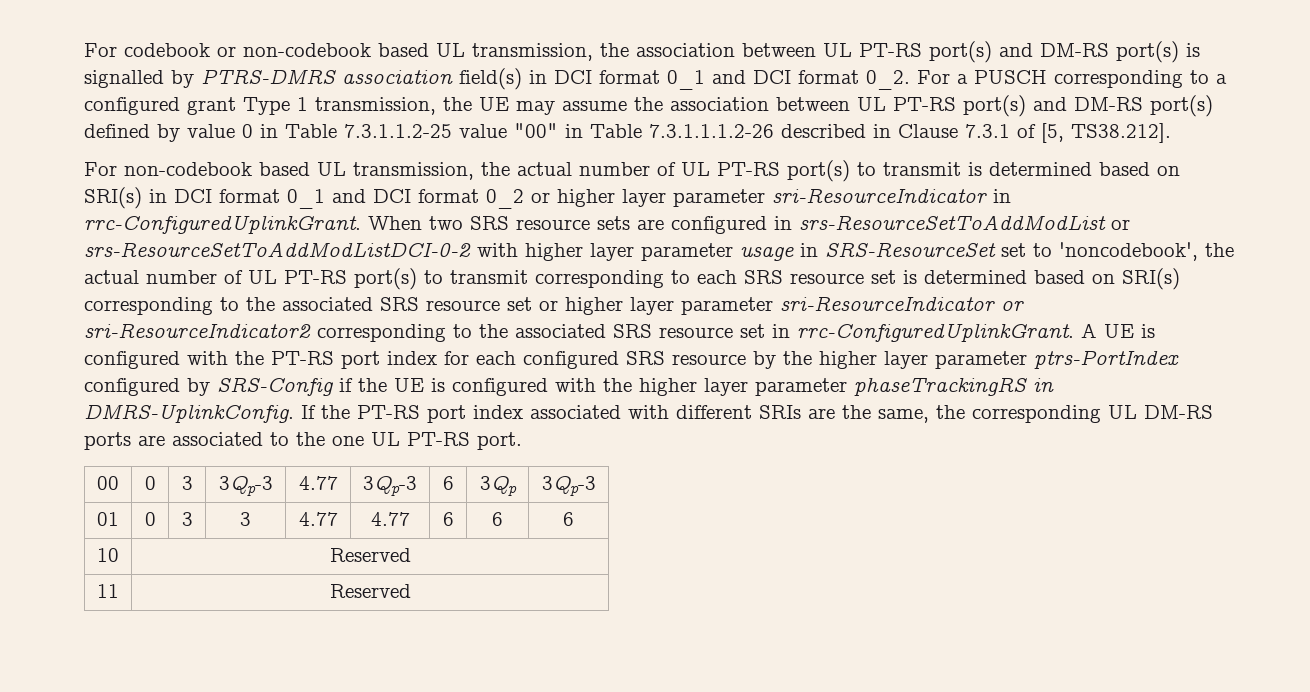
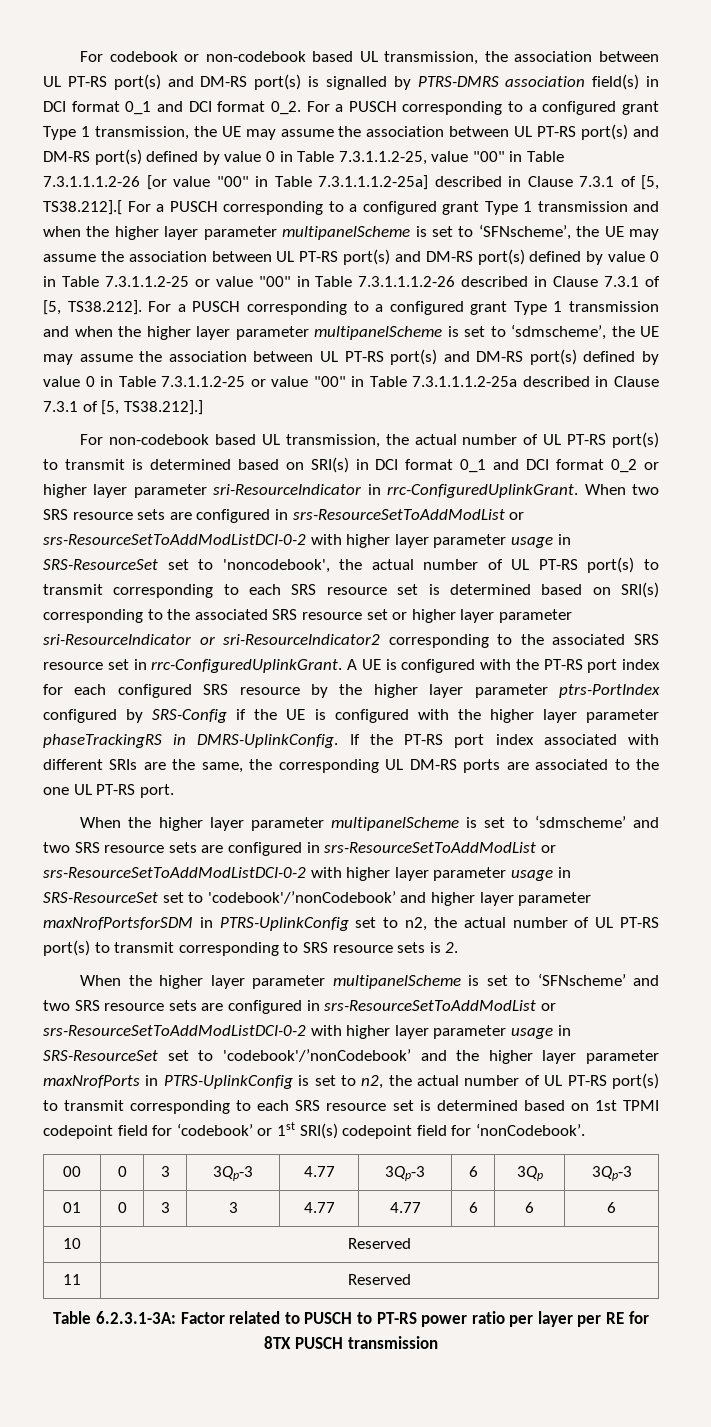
- For a PUSCH corresponding to a configured grant Type 1 transmission, the UE may assume the association between UL PT-RS port(s) and DM-RS port(s) defined by value 0 in Table 7.3.1.1.2-25 value "00" in Table 7.3.1.1.1.2-26 described in Clause 7.3.1 of [5, TS38.212].
+ For a PUSCH corresponding to a configured grant Type 1 transmission, the UE may assume the association between UL PT-RS port(s) and DM-RS port(s) defined by value 0 in Table 7.3.1.1.2-25, value "00" in Table 7.3.1.1.1.2-26 [or value "00" in Table 7.3.1.1.1.2-25a] described in Clause 7.3.1 of [5, TS38.212].[ For a PUSCH corresponding to a configured grant Type 1 transmission and when the higher layer parameter multipanelScheme is set to ‘SFNscheme’, the UE may assume the association between UL PT-RS port(s) and DM-RS port(s) defined by value 0 in Table 7.3.1.1.2-25 or value "00" in Table 7.3.1.1.1.2-26 described in Clause 7.3.1 of [5, TS38.212]. For a PUSCH corresponding to a configured grant Type 1 transmission and when the higher layer parameter multipanelScheme is set to ‘sdmscheme’, the UE may assume the association between UL PT-RS port(s) and DM-RS port(s) defined by value 0 in Table 7.3.1.1.2-25 or value "00" in Table 7.3.1.1.1.2-25a described in Clause 7.3.1 of [5, TS38.212].]
+ When the higher layer parameter multipanelScheme is set to ‘sdmscheme’ and two SRS resource sets are configured in srs-ResourceSetToAddModList or srs-ResourceSetToAddModListDCI-0-2 with higher layer parameter usage in SRS-ResourceSet set to 'codebook'/’nonCodebook’ and higher layer parameter maxNrofPortsforSDM in PTRS-UplinkConfig set to n2, the actual number of UL PT-RS port(s) to transmit corresponding to SRS resource sets is 2.
+ When the higher layer parameter multipanelScheme is set to ‘SFNscheme’ and two SRS resource sets are configured in srs-ResourceSetToAddModList or srs-ResourceSetToAddModListDCI-0-2 with higher layer parameter usage in SRS-ResourceSet set to 'codebook'/’nonCodebook’ and the higher layer parameter maxNrofPorts in PTRS-UplinkConfig is set to n2, the actual number of UL PT-RS port(s) to transmit corresponding to each SRS resource set is determined based on 1st TPMI codepoint field for ‘codebook’ or 1st SRI(s) codepoint field for ‘nonCodebook’.
+ Table 6.2.3.1-3A: Factor related to PUSCH to PT-RS power ratio per layer per RE for 8TX PUSCH transmission

